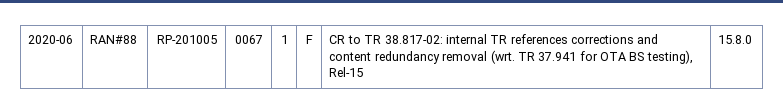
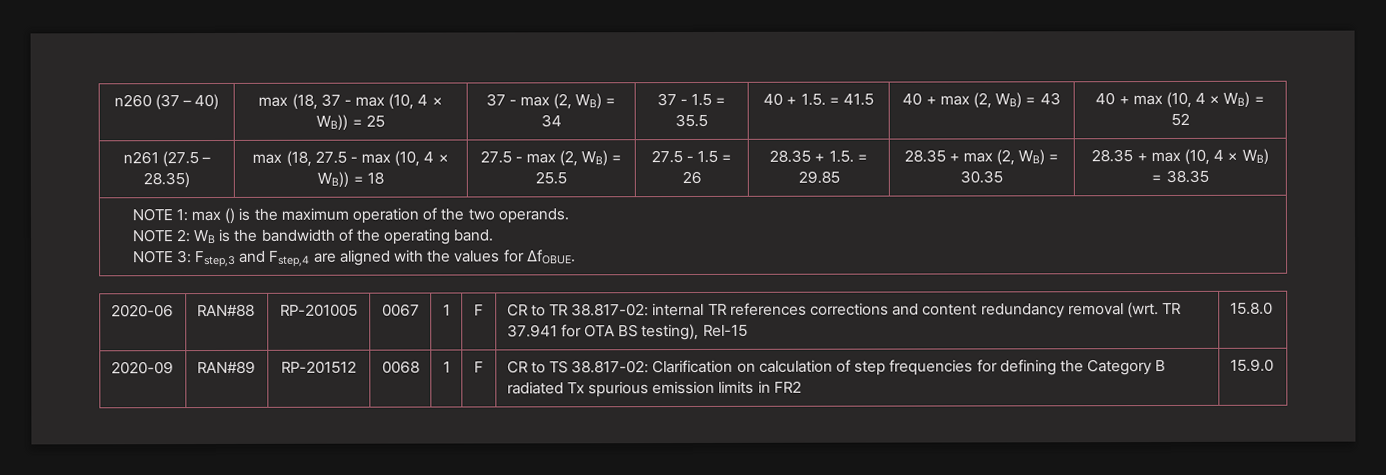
+ n260 (37 – 40) | max (18, 37 - max (10, 4 × WB)) = 25 | 37 - max (2, WB) = 34 | 37 - 1.5 = 35.5 | 40 + 1.5. = 41.5 | 40 + max (2, WB) = 43 | 40 + max (10, 4 × WB) = 52
+ n261 (27.5 – 28.35) | max (18, 27.5 - max (10, 4 × WB)) = 18 | 27.5 - max (2, WB) = 25.5 | 27.5 - 1.5 = 26 | 28.35 + 1.5. = 29.85 | 28.35 + max (2, WB) = 30.35 | 28.35 + max (10, 4 × WB) = 38.35
+ NOTE 1: max () is the maximum operation of the two operands.
+ NOTE 2: WB is the bandwidth of the operating band.
+ NOTE 3: Fstep,3 and Fstep,4 are aligned with the values for ΔfOBUE.
+ 2020-09 | RAN#89 | RP-201512 | 0068 | 1 | F | CR to TS 38.817-02: Clarification on calculation of step frequencies for defining the Category B radiated Tx spurious emission limits in FR2 | 15.9.0

